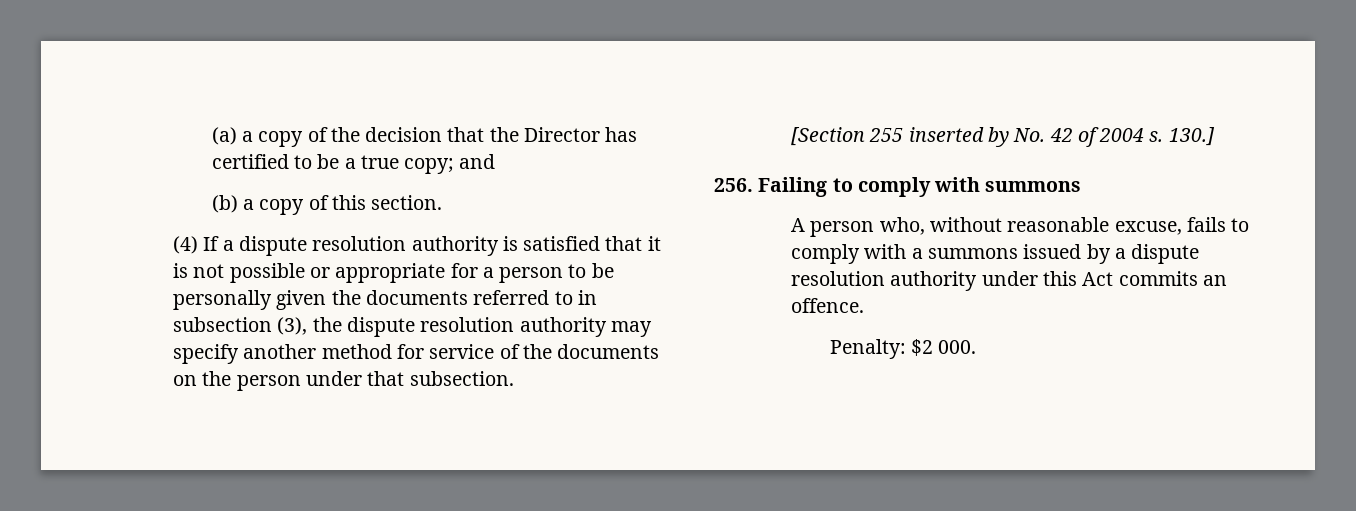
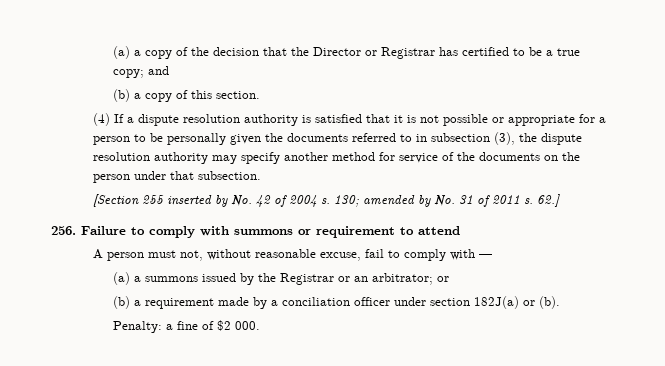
- (a) a copy of the decision that the Director has certified to be a true copy; and
+ (a) a copy of the decision that the Director or Registrar has certified to be a true copy; and
- 130.]
+ 130; amended by No. 31 of 2011 s. 62.]
- 256. Failing to comply with summons
+ 256. Failure to comply with summons or requirement to attend
- A person who, without reasonable excuse, fails to comply with a summons issued by a dispute resolution authority under this Act commits an offence.
- Penalty: $2 000.
+ A person must not, without reasonable excuse, fail to comply with —
+ (a) a summons issued by the Registrar or an arbitrator; or
+ (b) a requirement made by a conciliation officer under section 182J(a) or (b).
+ Penalty: a fine of $2 000.

